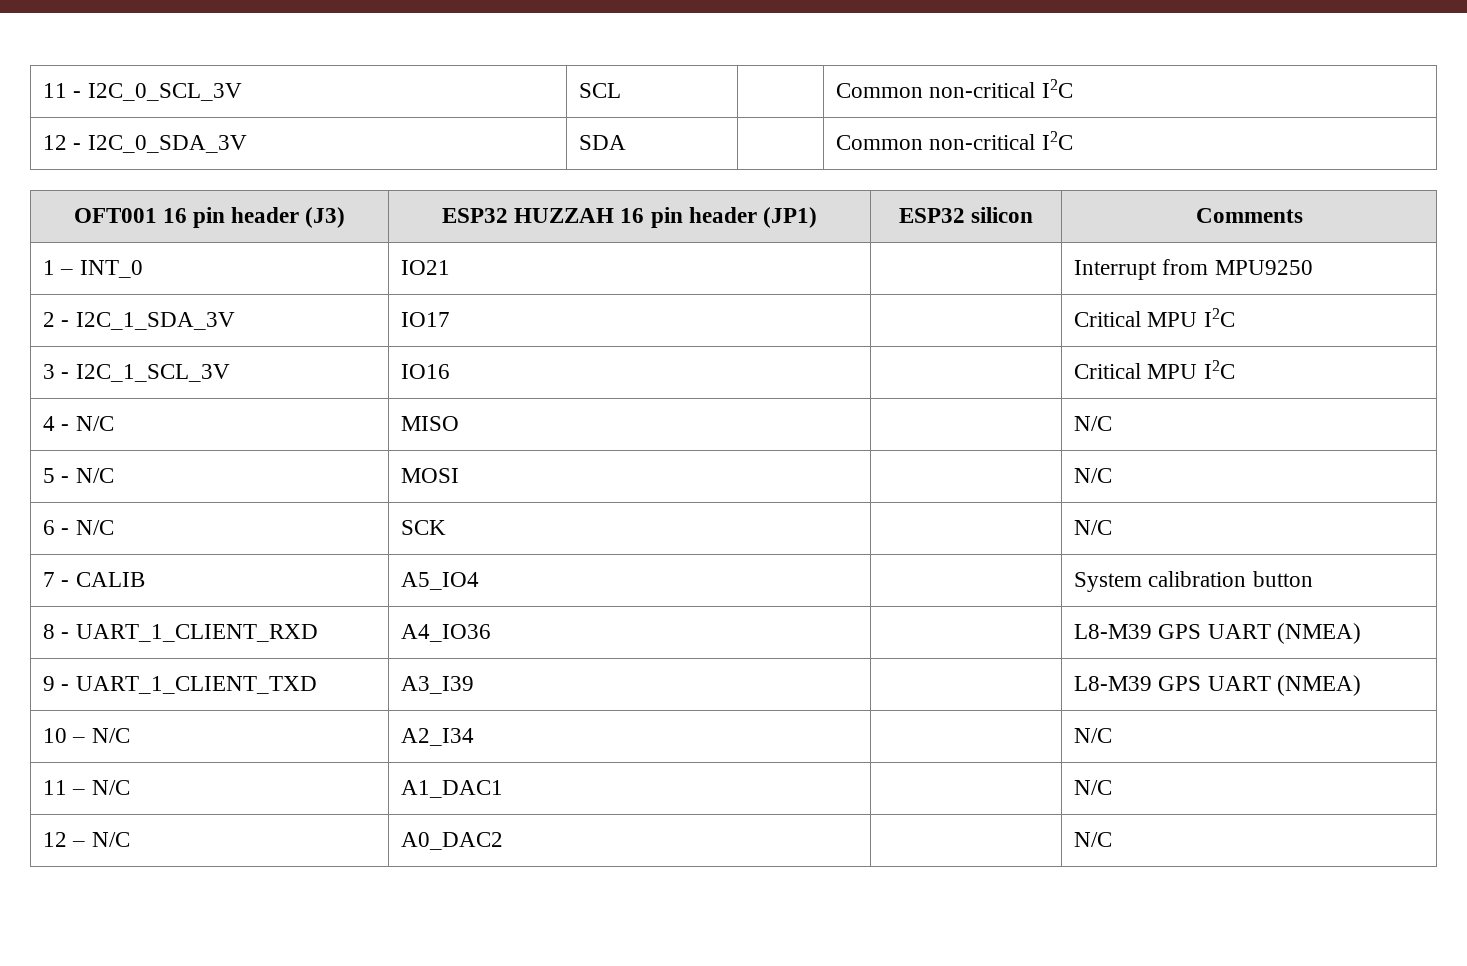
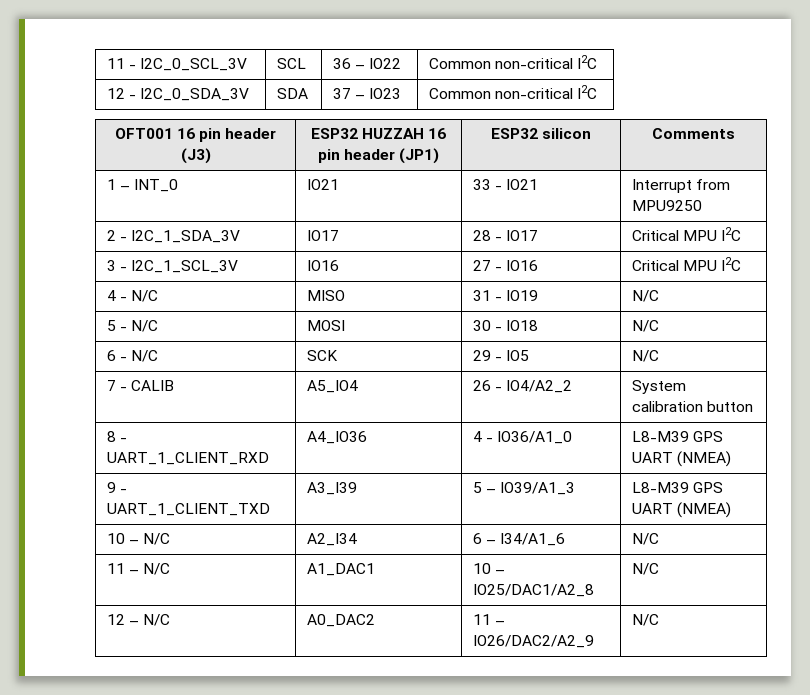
- 11 - I2C_0_SCL_3V | SCL | | Common non-critical I2C
+ 11 - I2C_0_SCL_3V | SCL | 36 – IO22 | Common non-critical I2C
- 12 - I2C_0_SDA_3V | SDA | | Common non-critical I2C
+ 12 - I2C_0_SDA_3V | SDA | 37 – IO23 | Common non-critical I2C
- 1 – INT_0 | IO21 | | Interrupt from MPU9250
+ 1 – INT_0 | IO21 | 33 - IO21 | Interrupt from MPU9250
- 2 - I2C_1_SDA_3V | IO17 | | Critical MPU I2C
+ 2 - I2C_1_SDA_3V | IO17 | 28 - IO17 | Critical MPU I2C
- 3 - I2C_1_SCL_3V | IO16 | | Critical MPU I2C
+ 3 - I2C_1_SCL_3V | IO16 | 27 - IO16 | Critical MPU I2C
- 4 - N/C | MISO | | N/C
+ 4 - N/C | MISO | 31 - IO19 | N/C
- 5 - N/C | MOSI | | N/C
+ 5 - N/C | MOSI | 30 - IO18 | N/C
- 6 - N/C | SCK | | N/C
+ 6 - N/C | SCK | 29 - IO5 | N/C
- 7 - CALIB | A5_IO4 | | System calibration button
+ 7 - CALIB | A5_IO4 | 26 - IO4/A2_2 | System calibration button
- 8 - UART_1_CLIENT_RXD | A4_IO36 | | L8-M39 GPS UART (NMEA)
+ 8 - UART_1_CLIENT_RXD | A4_IO36 | 4 - IO36/A1_0 | L8-M39 GPS UART (NMEA)
- 9 - UART_1_CLIENT_TXD | A3_I39 | | L8-M39 GPS UART (NMEA)
+ 9 - UART_1_CLIENT_TXD | A3_I39 | 5 – IO39/A1_3 | L8-M39 GPS UART (NMEA)
- 10 – N/C | A2_I34 | | N/C
+ 10 – N/C | A2_I34 | 6 – I34/A1_6 | N/C
- 11 – N/C | A1_DAC1 | | N/C
+ 11 – N/C | A1_DAC1 | 10 – IO25/DAC1/A2_8 | N/C
- 12 – N/C | A0_DAC2 | | N/C
+ 12 – N/C | A0_DAC2 | 11 – IO26/DAC2/A2_9 | N/C

